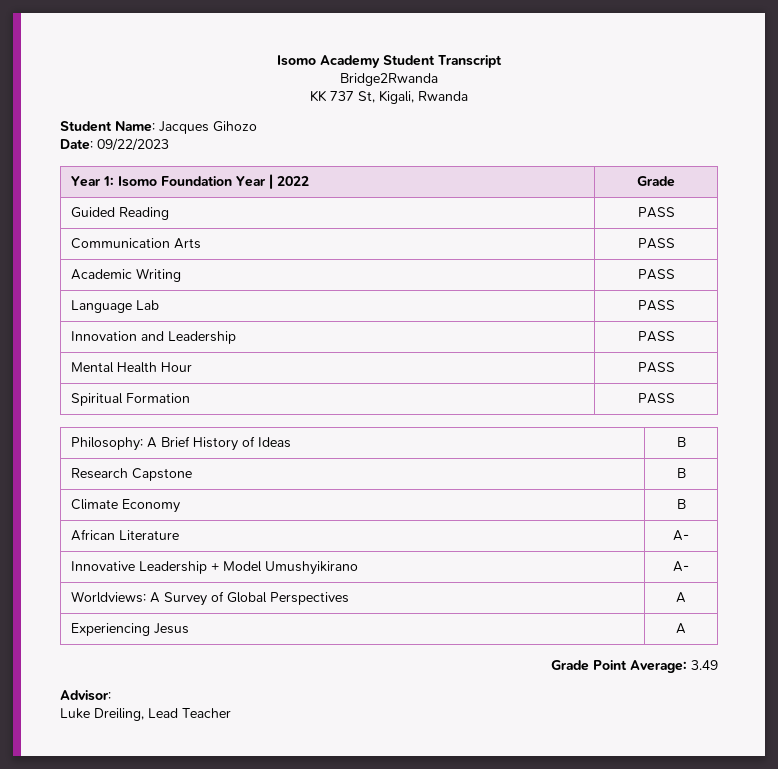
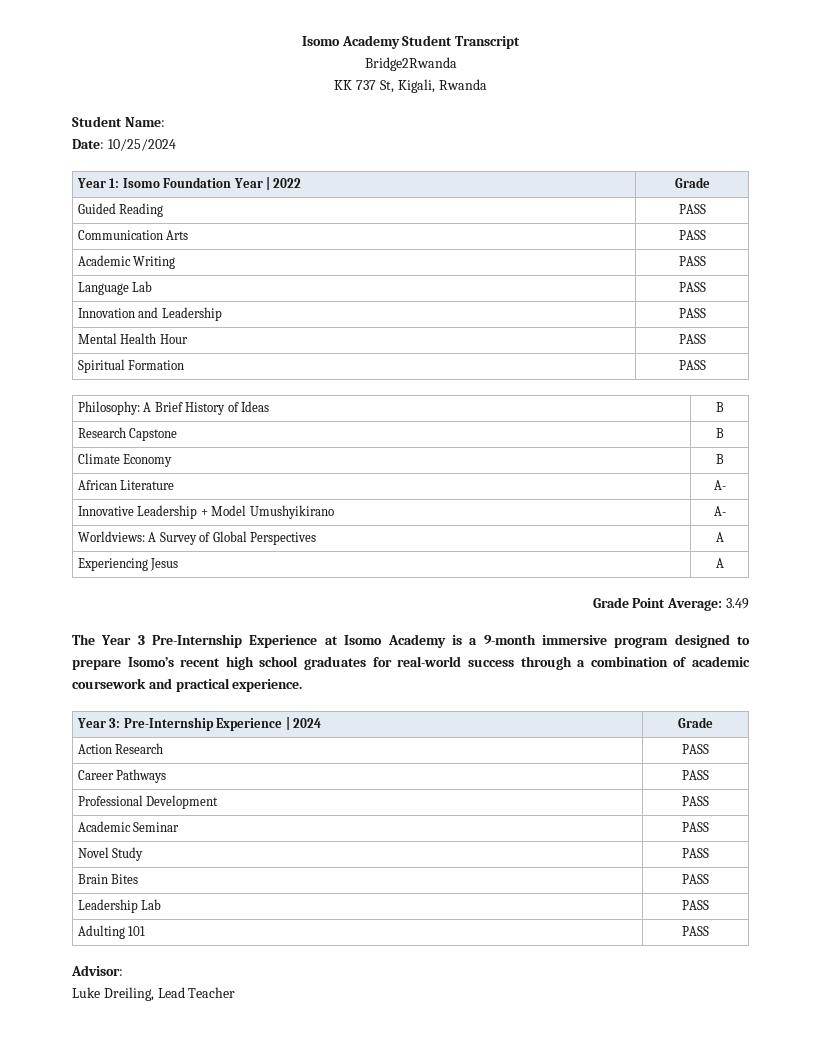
- Student Name: Jacques Gihozo
+ Student Name:
- Date: 09/22/2023
+ Date: 10/25/2024
+ The Year 3 Pre-Internship Experience at Isomo Academy is a 9-month immersive program designed to prepare Isomo’s recent high school graduates for real-world success through a combination of academic coursework and practical experience.
+ Year 3: Pre-Internship Experience | 2024 | Grade
+ Action Research | PASS
+ Career Pathways | PASS
+ Professional Development | PASS
+ Academic Seminar | PASS
+ Novel Study | PASS
+ Brain Bites | PASS
+ Leadership Lab | PASS
+ Adulting 101 | PASS

